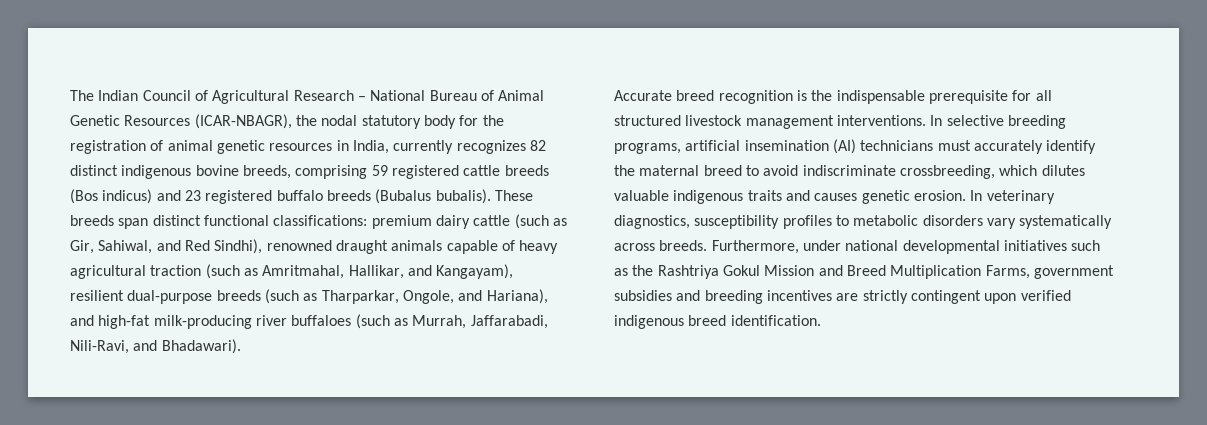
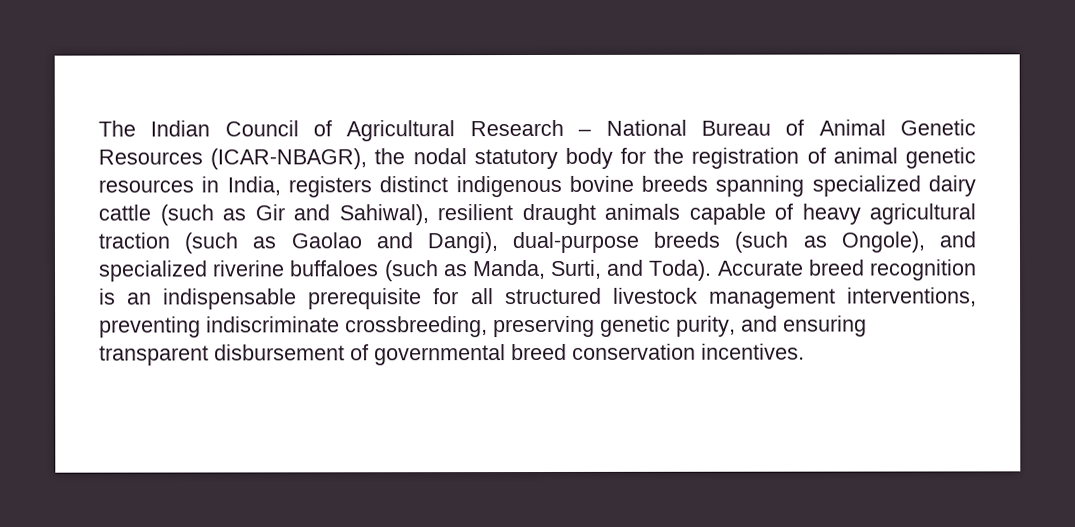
- The Indian Council of Agricultural Research – National Bureau of Animal Genetic Resources (ICAR-NBAGR), the nodal statutory body for the registration of animal genetic resources in India, currently recognizes 82 distinct indigenous bovine breeds, comprising 59 registered cattle breeds (Bos indicus) and 23 registered buffalo breeds (Bubalus bubalis). These breeds span distinct functional classifications: premium dairy cattle (such as Gir, Sahiwal, and Red Sindhi), renowned draught animals capable of heavy agricultural traction (such as Amritmahal, Hallikar, and Kangayam), resilient dual-purpose breeds (such as Tharparkar, Ongole, and Hariana), and high-fat milk-producing river buffaloes (such as Murrah, Jaffarabadi, Nili-Ravi, and Bhadawari).
- Accurate breed recognition is the indispensable prerequisite for all structured livestock management interventions. In selective breeding programs, artificial insemination (AI) technicians must accurately identify the maternal breed to avoid indiscriminate crossbreeding, which dilutes valuable indigenous traits and causes genetic erosion. In veterinary diagnostics, susceptibility profiles to metabolic disorders vary systematically across breeds. Furthermore, under national developmental initiatives such as the Rashtriya Gokul Mission and Breed Multiplication Farms, government subsidies and breeding incentives are strictly contingent upon verified indigenous breed identification.
+ The Indian Council of Agricultural Research – National Bureau of Animal Genetic Resources (ICAR-NBAGR), the nodal statutory body for the registration of animal genetic resources in India, registers distinct indigenous bovine breeds spanning specialized dairy cattle (such as Gir and Sahiwal), resilient draught animals capable of heavy agricultural traction (such as Gaolao and Dangi), dual-purpose breeds (such as Ongole), and specialized riverine buffaloes (such as Manda, Surti, and Toda). Accurate breed recognition is an indispensable prerequisite for all structured livestock management interventions, preventing indiscriminate crossbreeding, preserving genetic purity, and ensuring transparent disbursement of governmental breed conservation incentives.

